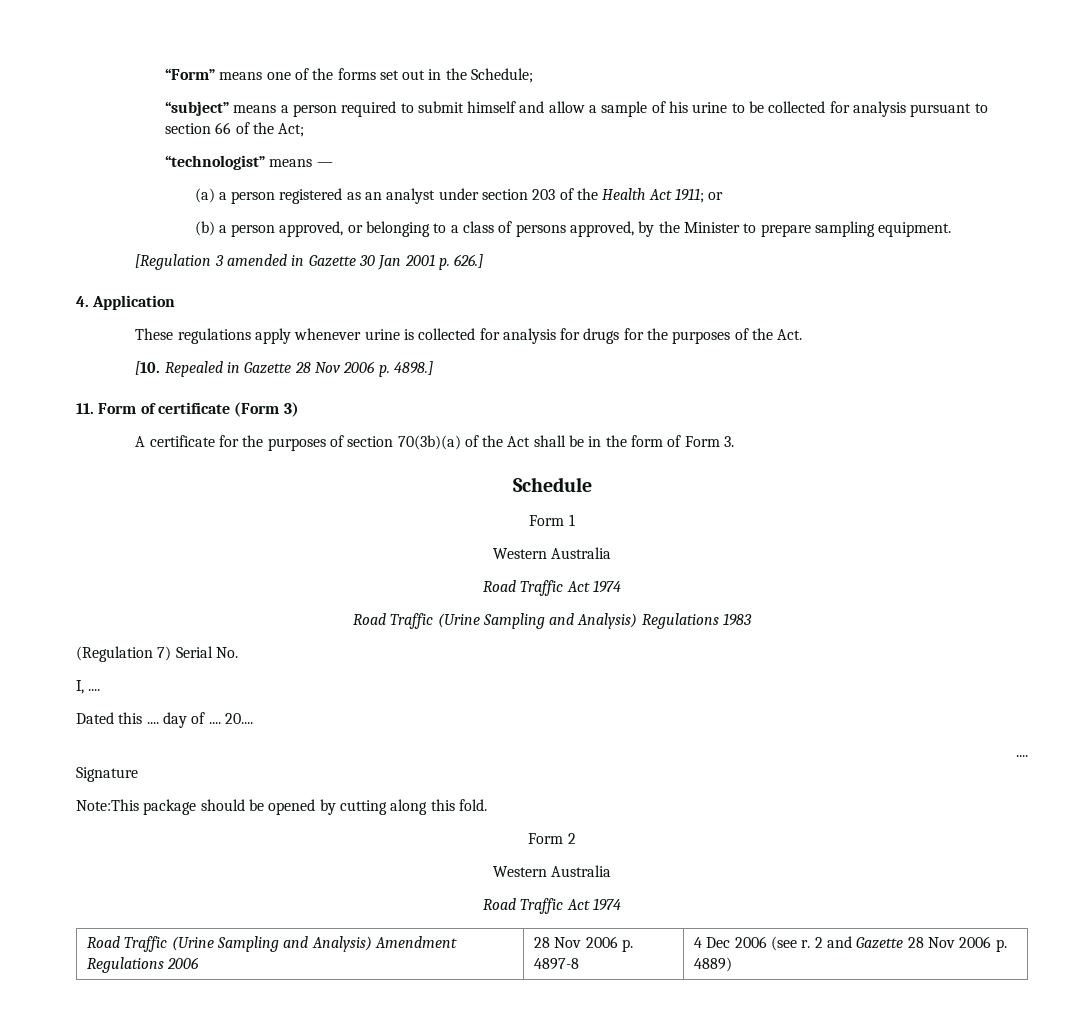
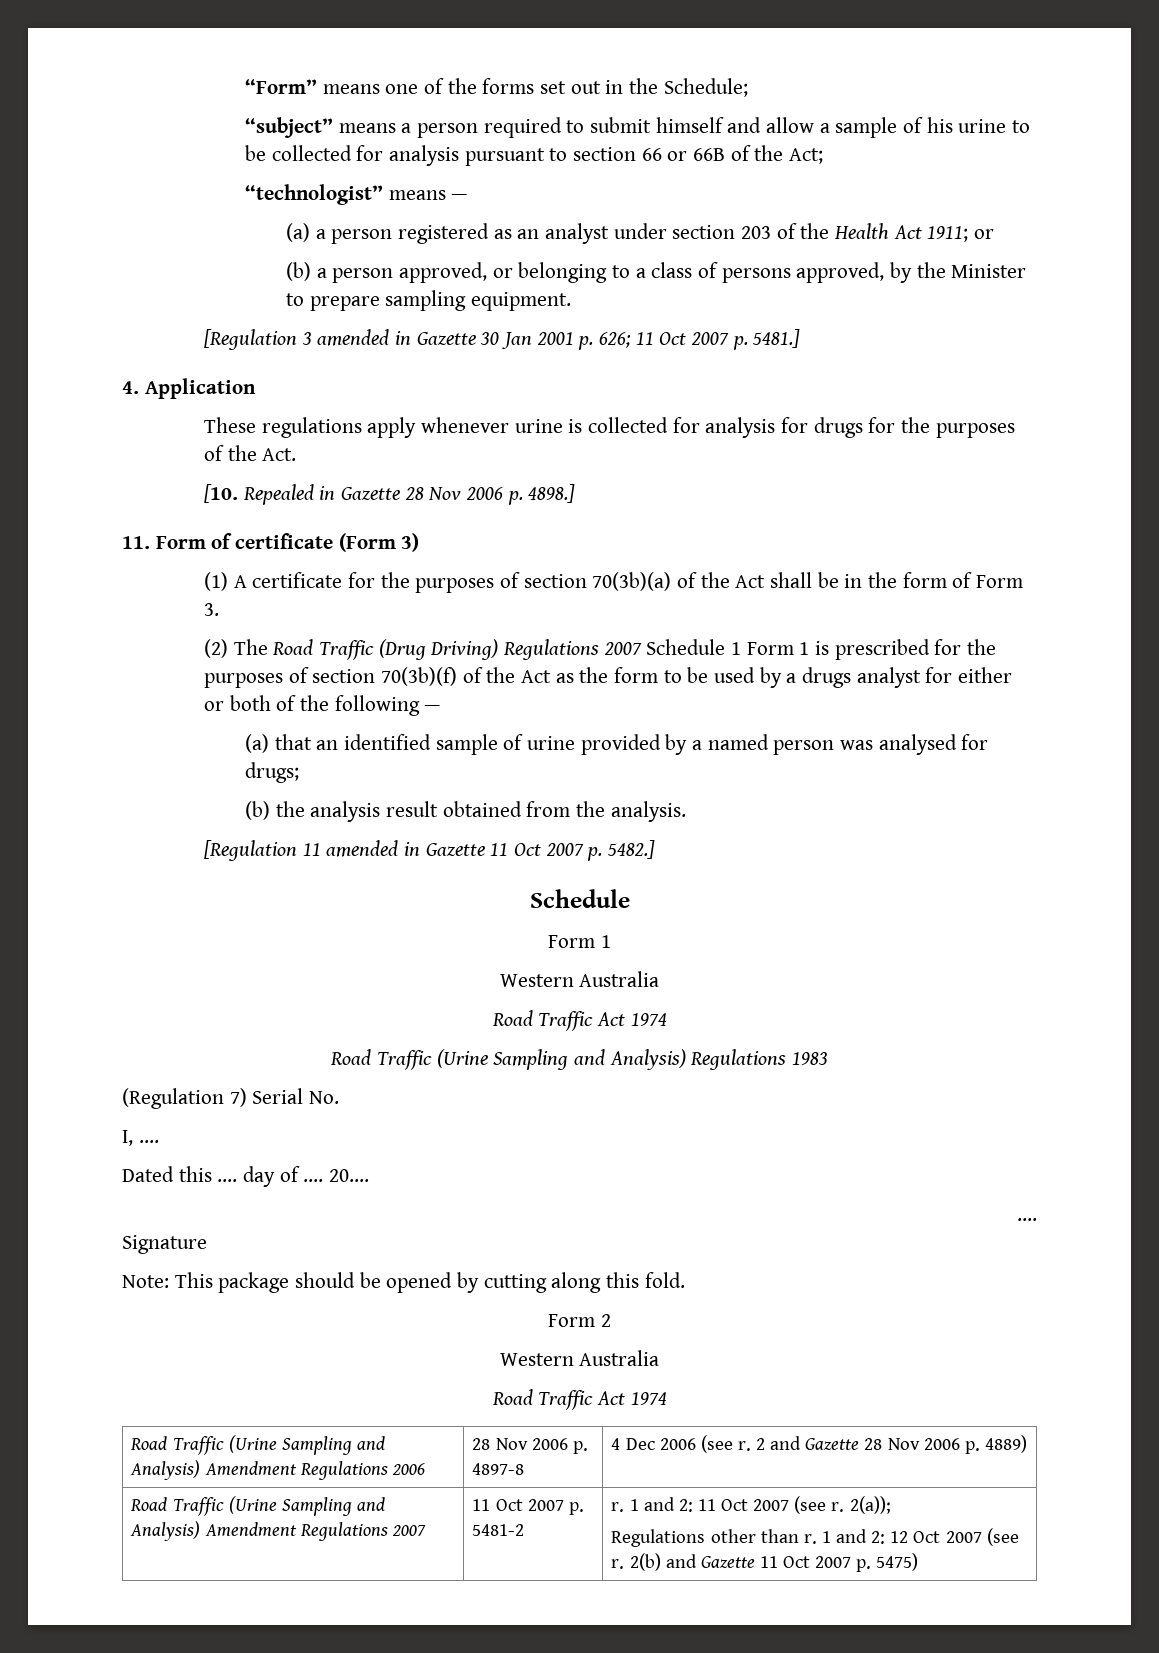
- “subject” means a person required to submit himself and allow a sample of his urine to be collected for analysis pursuant to section 66 of the Act;
+ “subject” means a person required to submit himself and allow a sample of his urine to be collected for analysis pursuant to section 66 or 66B of the Act;
- [Regulation 3 amended in Gazette 30 Jan 2001 p. 626.]
+ [Regulation 3 amended in Gazette 30 Jan 2001 p. 626; 11 Oct 2007 p. 5481.]
- A certificate for the purposes of section 70(3b)(a) of the Act shall be in the form of Form 3.
+ (1) A certificate for the purposes of section 70(3b)(a) of the Act shall be in the form of Form 3.
+ (2) The Road Traffic (Drug Driving) Regulations 2007 Schedule 1 Form 1 is prescribed for the purposes of section 70(3b)(f) of the Act as the form to be used by a drugs analyst for either or both of the following —
+ (a) that an identified sample of urine provided by a named person was analysed for drugs;
+ (b) the analysis result obtained from the analysis.
+ [Regulation 11 amended in Gazette 11 Oct 2007 p. 5482.]
- Note:This package should be opened by cutting along this fold.
+ Note: This package should be opened by cutting along this fold.
+ Road Traffic (Urine Sampling and Analysis) Amendment Regulations 2007 | 11 Oct 2007 p. 5481-2 | r. 1 and 2: 11 Oct 2007 (see r. 2(a));
+ Regulations other than r. 1 and 2: 12 Oct 2007 (see r. 2(b) and Gazette 11 Oct 2007 p. 5475)

